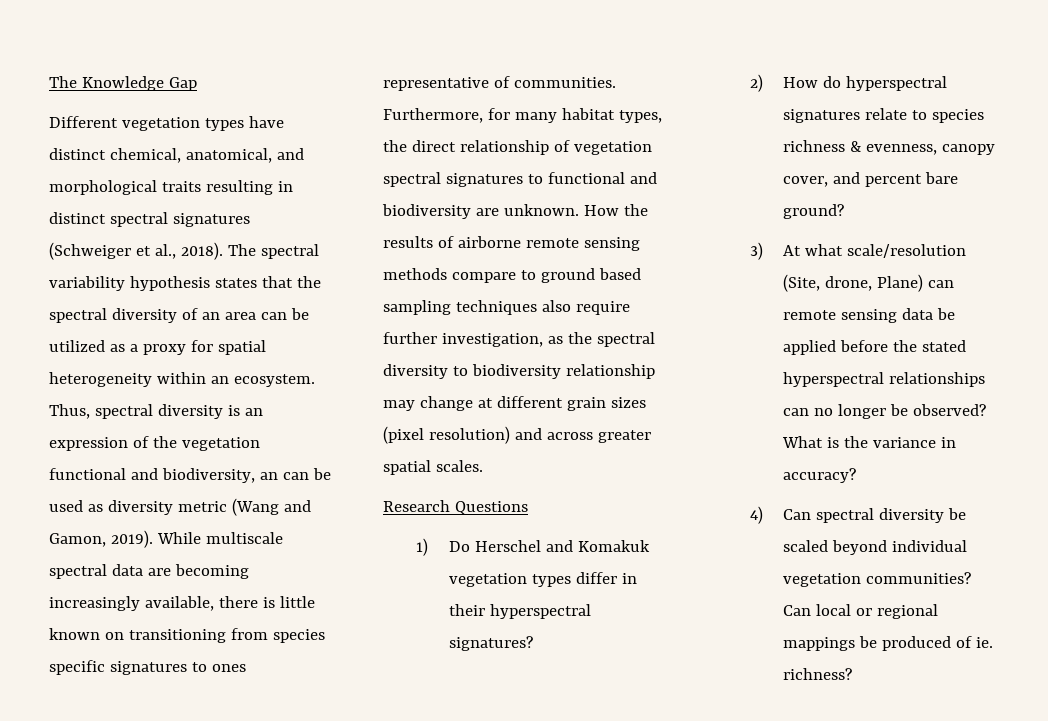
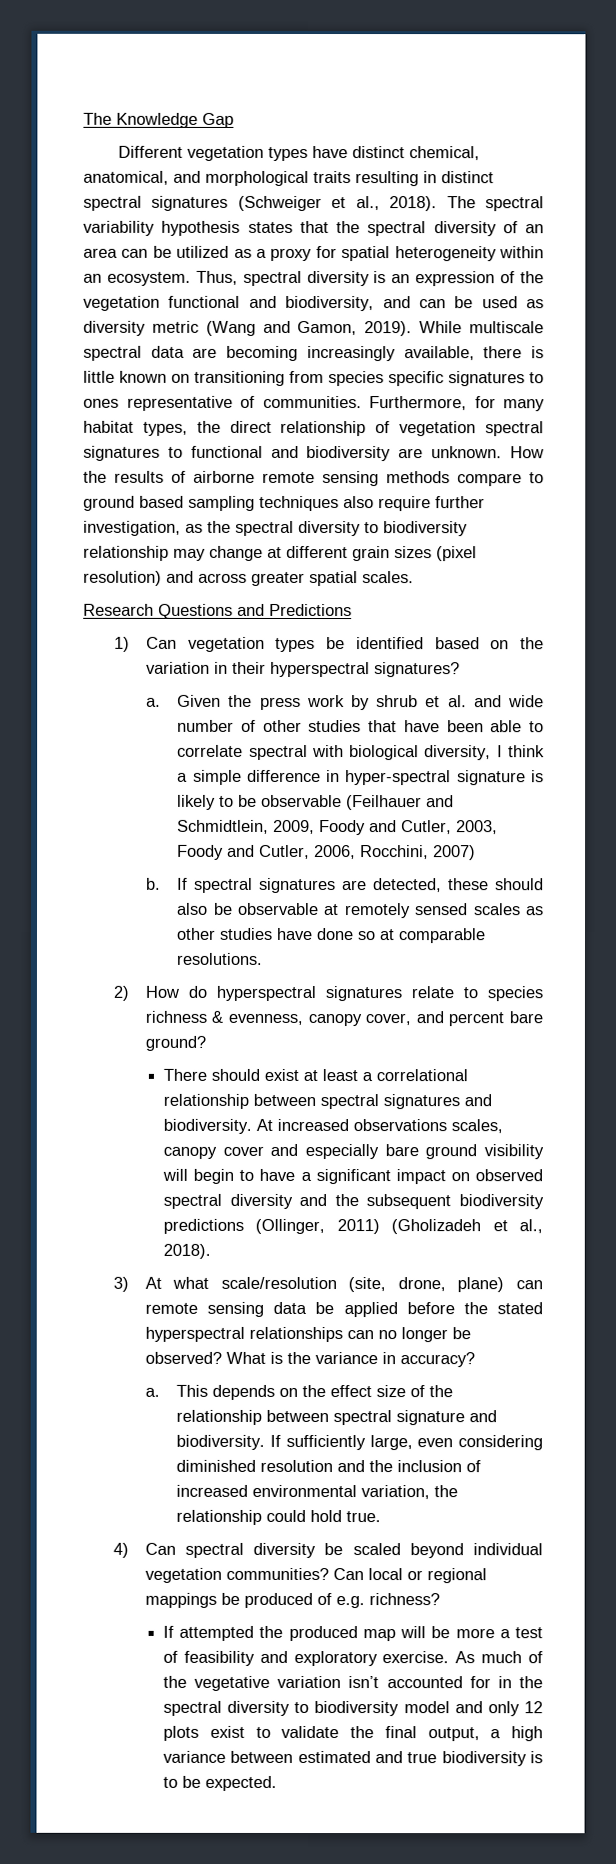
- Thus, spectral diversity is an expression of the vegetation functional and biodiversity, an can be used as diversity metric (Wang and Gamon, 2019).
+ Thus, spectral diversity is an expression of the vegetation functional and biodiversity, and can be used as diversity metric (Wang and Gamon, 2019).
- Research Questions
+ Research Questions and Predictions
- 1) Do Herschel and Komakuk vegetation types differ in their hyperspectral signatures?
+ 1) Can vegetation types be identified based on the variation in their hyperspectral signatures?
+ a. Given the press work by shrub et al. and wide number of other studies that have been able to correlate spectral with biological diversity, I think a simple difference in hyper-spectral signature is likely to be observable (Feilhauer and Schmidtlein, 2009, Foody and Cutler, 2003, Foody and Cutler, 2006, Rocchini, 2007)
+ b. If spectral signatures are detected, these should also be observable at remotely sensed scales as other studies have done so at comparable resolutions.
+ There should exist at least a correlational relationship between spectral signatures and biodiversity. At increased observations scales, canopy cover and especially bare ground visibility will begin to have a significant impact on observed spectral diversity and the subsequent biodiversity predictions (Ollinger, 2011) (Gholizadeh et al., 2018).
- 3) At what scale/resolution (Site, drone, Plane) can remote sensing data be applied before the stated hyperspectral relationships can no longer be observed?
+ 3) At what scale/resolution (site, drone, plane) can remote sensing data be applied before the stated hyperspectral relationships can no longer be observed?
+ a. This depends on the effect size of the relationship between spectral signature and biodiversity. If sufficiently large, even considering diminished resolution and the inclusion of increased environmental variation, the relationship could hold true.
- Can local or regional mappings be produced of ie. richness?
+ Can local or regional mappings be produced of e.g. richness?
+ If attempted the produced map will be more a test of feasibility and exploratory exercise. As much of the vegetative variation isn’t accounted for in the spectral diversity to biodiversity model and only 12 plots exist to validate the final output, a high variance between estimated and true biodiversity is to be expected.

